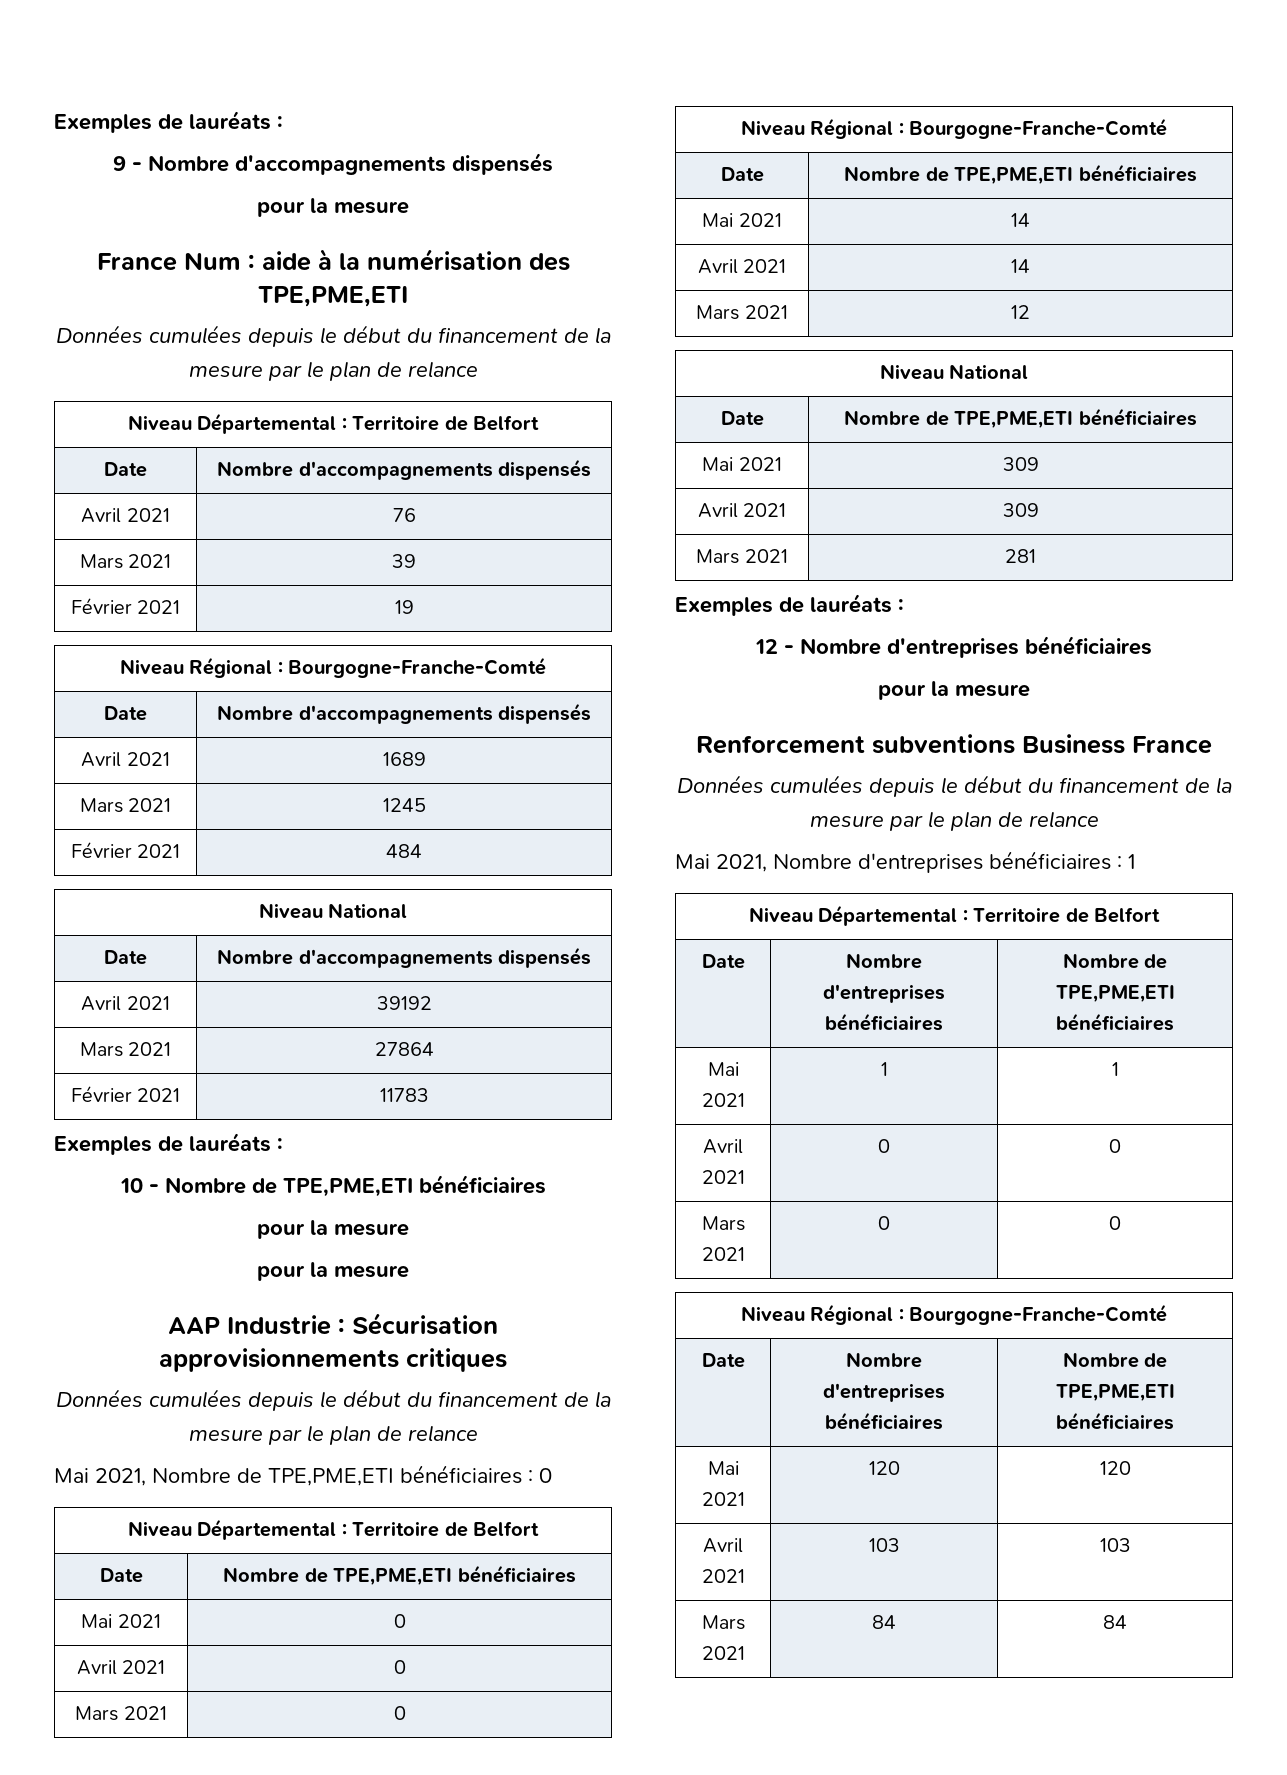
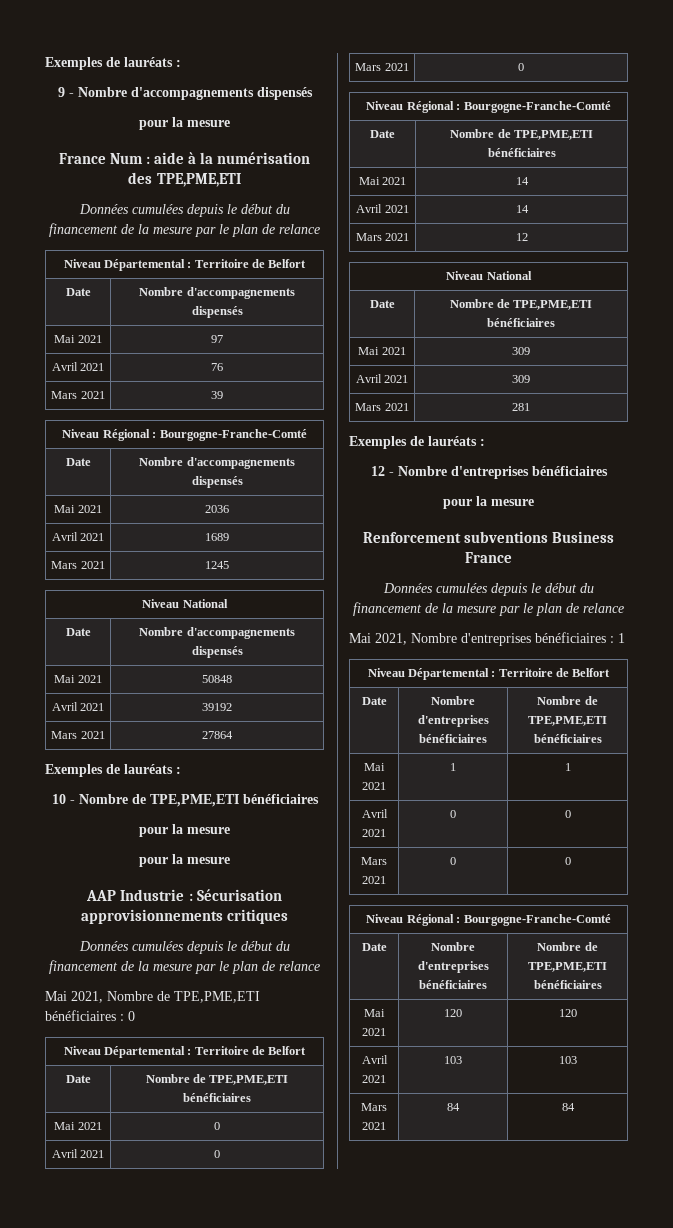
+ Mai 2021 | 97
- Février 2021 | 19
+ Mai 2021 | 2036
- Février 2021 | 484
+ Mai 2021 | 50848
- Février 2021 | 11783

